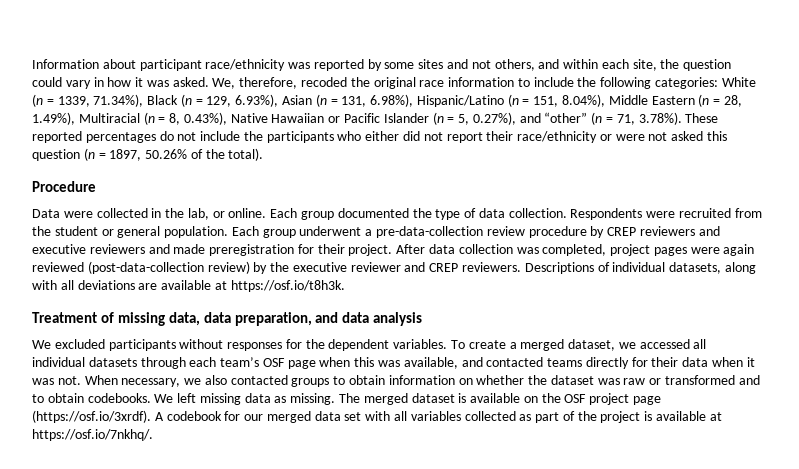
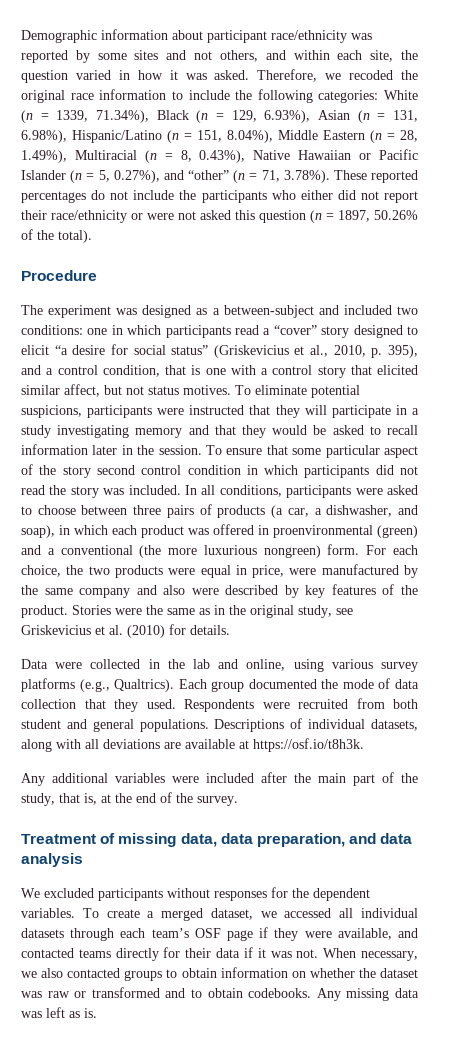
- Information about participant race/ethnicity was reported by some sites and not others, and within each site, the question could vary in how it was asked.
+ Demographic information about participant race/ethnicity was reported by some sites and not others, and within each site, the question varied in how it was asked.
- We, therefore, recoded the original race information to include the following categories:
+ Therefore, we recoded the original race information to include the following categories:
+ The experiment was designed as a between-subject and included two conditions: one in which participants read a “cover” story designed to elicit “a desire for social status” (Griskevicius et al., 2010, p. 395), and a control condition, that is one with a control story that elicited similar affect, but not status motives. To eliminate potential suspicions, participants were instructed that they will participate in a study investigating memory and that they would be asked to recall information later in the session. To ensure that some particular aspect of the story second control condition in which participants did not read the story was included. In all conditions, participants were asked to choose between three pairs of products (a car, a dishwasher, and soap), in which each product was offered in proenvironmental (green) and a conventional (the more luxurious nongreen) form. For each choice, the two products were equal in price, were manufactured by the same company and also were described by key features of the product. Stories were the same as in the original study, see Griskevicius et al. (2010) for details.
- Data were collected in the lab, or online.
+ Data were collected in the lab and online, using various survey platforms (e.g., Qualtrics).
- Each group documented the type of data collection. Respondents were recruited from the student or general population. Each group underwent a pre-data-collection review procedure by CREP reviewers and executive reviewers and made preregistration for their project. After data collection was completed, project pages were again reviewed (post-data-collection review) by the executive reviewer and CREP reviewers.
+ Each group documented the mode of data collection that they used. Respondents were recruited from both student and general populations.
+ Any additional variables were included after the main part of the study, that is, at the end of the survey.
- To create a merged dataset, we accessed all individual datasets through each team’s OSF page when this was available, and contacted teams directly for their data when it was not.
+ To create a merged dataset, we accessed all individual datasets through each team’s OSF page if they were available, and contacted teams directly for their data if it was not.
- We left missing data as missing. The merged dataset is available on the OSF project page (https://osf.io/3xrdf). A codebook for our merged data set with all variables collected as part of the project is available at https://osf.io/7nkhq/.
+ Any missing data was left as is.

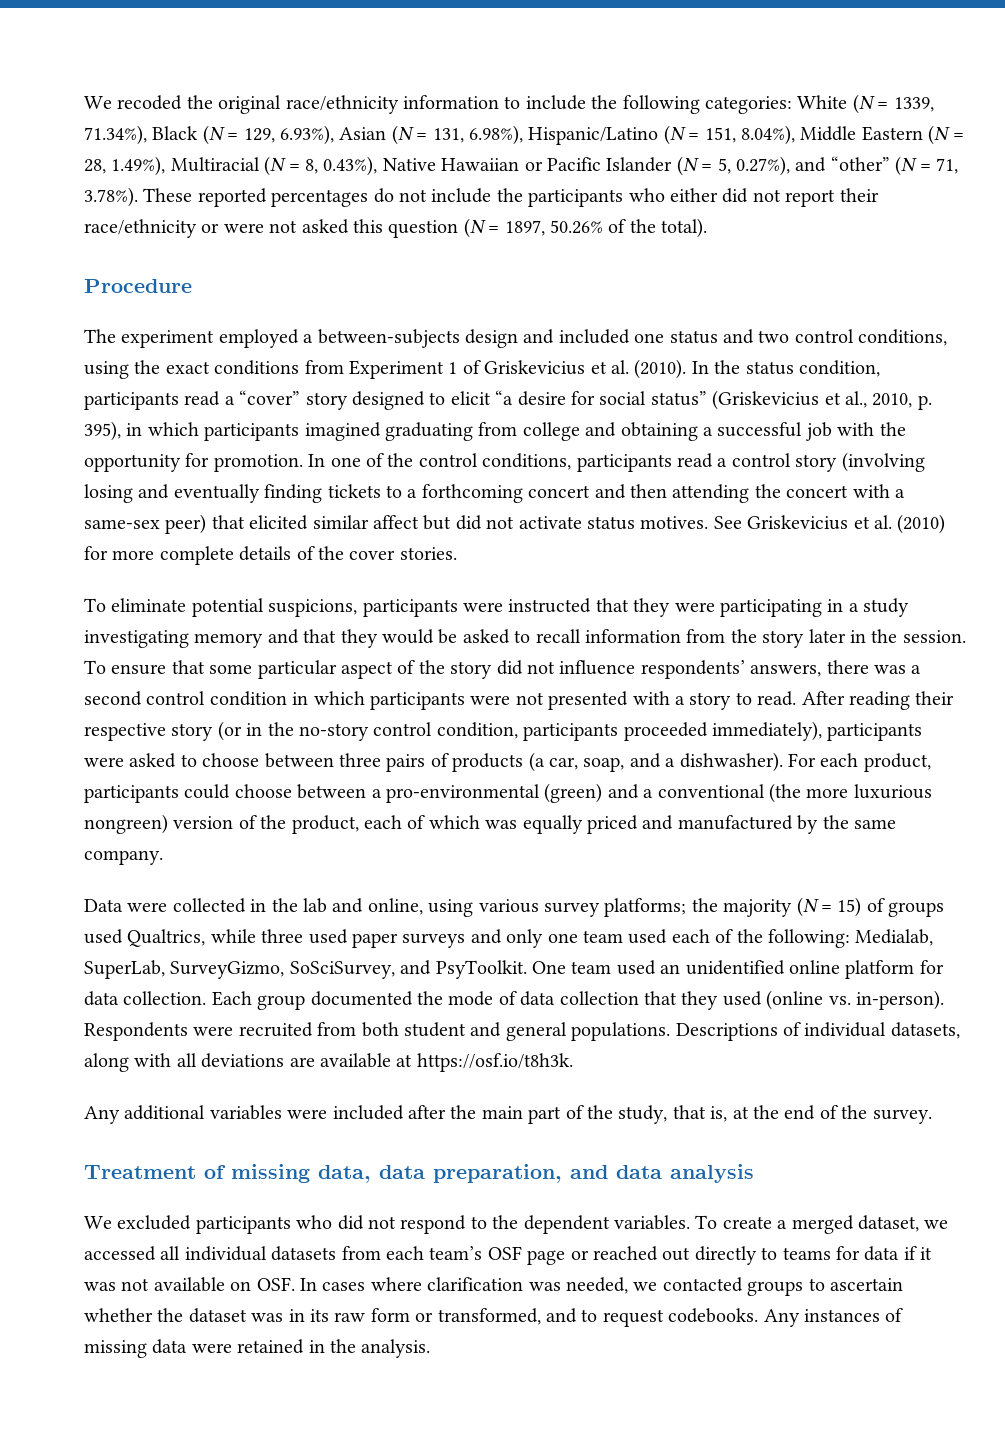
- Demographic information about participant race/ethnicity was reported by some sites and not others, and within each site, the question varied in how it was asked. Therefore, we recoded the original race information to include the following categories:
+ We recoded the original race/ethnicity information to include the following categories:
- White (n = 1339, 71.34%), Black (n = 129, 6.93%), Asian (n = 131, 6.98%), Hispanic/Latino (n = 151, 8.04%), Middle Eastern (n = 28, 1.49%), Multiracial (n = 8, 0.43%), Native Hawaiian or Pacific Islander (n = 5, 0.27%), and “other” (n = 71, 3.78%). These reported percentages do not include the participants who either did not report their race/ethnicity or were not asked this question (n = 1897, 50.26% of the total).
+ White (N = 1339, 71.34%), Black (N = 129, 6.93%), Asian (N = 131, 6.98%), Hispanic/Latino (N = 151, 8.04%), Middle Eastern (N = 28, 1.49%), Multiracial (N = 8, 0.43%), Native Hawaiian or Pacific Islander (N = 5, 0.27%), and “other” (N = 71, 3.78%). These reported percentages do not include the participants who either did not report their race/ethnicity or were not asked this question (N = 1897, 50.26% of the total).
- The experiment was designed as a between-subject and included two conditions: one in which participants read a “cover” story designed to elicit “a desire for social status” (Griskevicius et al., 2010, p. 395), and a control condition, that is one with a control story that elicited similar affect, but not status motives. To eliminate potential suspicions, participants were instructed that they will participate in a study investigating memory and that they would be asked to recall information later in the session.
+ The experiment employed a between-subjects design and included one status and two control conditions, using the exact conditions from Experiment 1 of Griskevicius et al. (2010). In the status condition, participants read a “cover” story designed to elicit “a desire for social status” (Griskevicius et al., 2010, p. 395), in which participants imagined graduating from college and obtaining a successful job with the opportunity for promotion. In one of the control conditions, participants read a control story (involving losing and eventually finding tickets to a forthcoming concert and then attending the concert with a same-sex peer) that elicited similar affect but did not activate status motives. See Griskevicius et al. (2010) for more complete details of the cover stories.
+ To eliminate potential suspicions, participants were instructed that they were participating in a study investigating memory and that they would be asked to recall information from the story later in the session.
- To ensure that some particular aspect of the story second control condition in which participants did not read the story was included. In all conditions, participants were asked to choose between three pairs of products (a car, a dishwasher, and soap), in which each product was offered in proenvironmental (green) and a conventional (the more luxurious nongreen) form. For each choice, the two products were equal in price, were manufactured by the same company and also were described by key features of the product. Stories were the same as in the original study, see Griskevicius et al. (2010) for details.
+ To ensure that some particular aspect of the story did not influence respondents’ answers, there was a second control condition in which participants were not presented with a story to read. After reading their respective story (or in the no-story control condition, participants proceeded immediately), participants were asked to choose between three pairs of products (a car, soap, and a dishwasher). For each product, participants could choose between a pro-environmental (green) and a conventional (the more luxurious nongreen) version of the product, each of which was equally priced and manufactured by the same company.
- Data were collected in the lab and online, using various survey platforms (e.g., Qualtrics).
+ Data were collected in the lab and online, using various survey platforms; the majority (N = 15) of groups used Qualtrics, while three used paper surveys and only one team used each of the following: Medialab, SuperLab, SurveyGizmo, SoSciSurvey, and PsyToolkit. One team used an unidentified online platform for data collection.
- Each group documented the mode of data collection that they used.
+ Each group documented the mode of data collection that they used (online vs. in-person).
- We excluded participants without responses for the dependent variables.
+ We excluded participants who did not respond to the dependent variables.
- To create a merged dataset, we accessed all individual datasets through each team’s OSF page if they were available, and contacted teams directly for their data if it was not. When necessary, we also contacted groups to obtain information on whether the dataset was raw or transformed and to obtain codebooks.
+ To create a merged dataset, we accessed all individual datasets from each team’s OSF page or reached out directly to teams for data if it was not available on OSF. In cases where clarification was needed, we contacted groups to ascertain whether the dataset was in its raw form or transformed, and to request codebooks.
- Any missing data was left as is.
+ Any instances of missing data were retained in the analysis.

